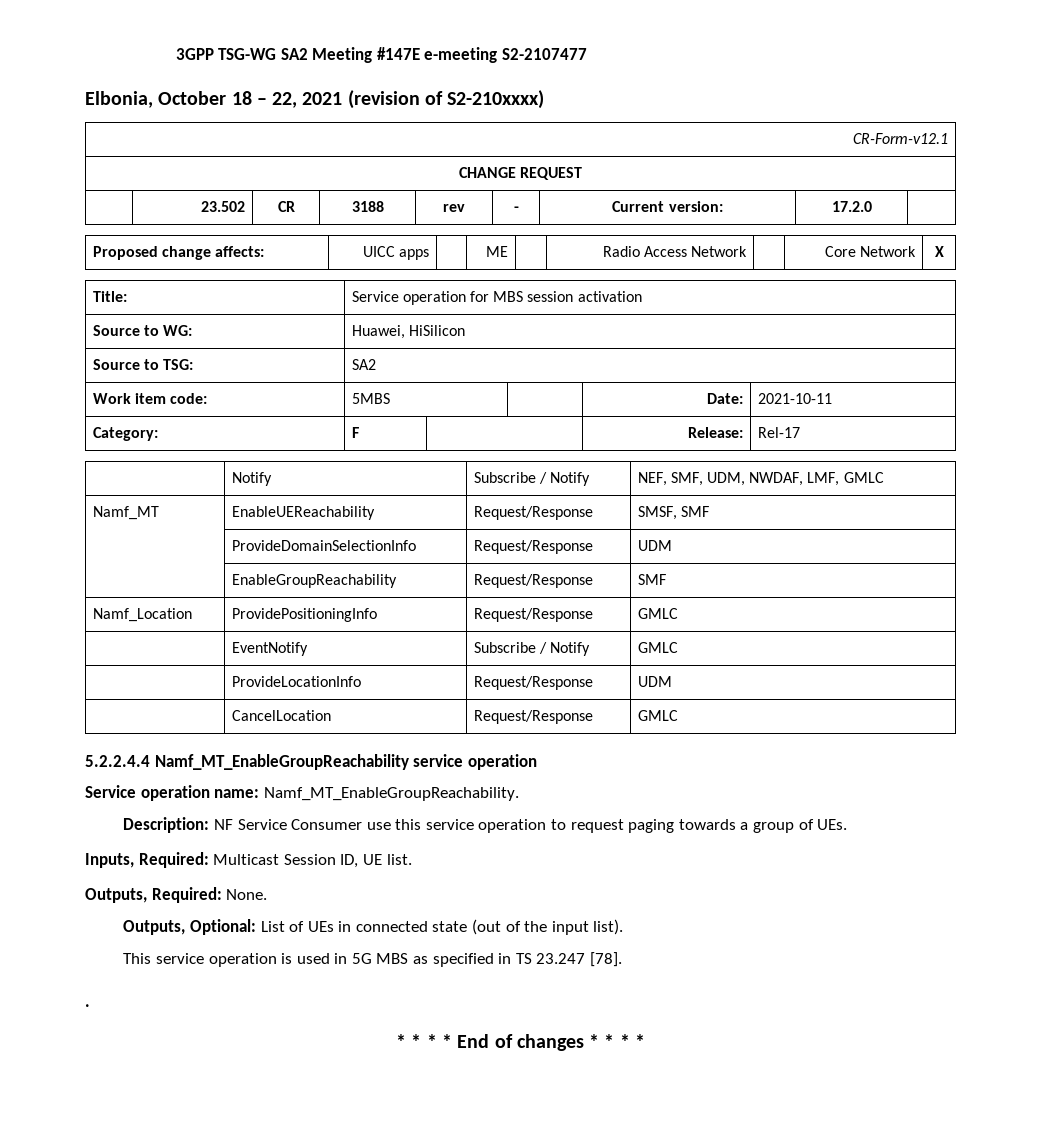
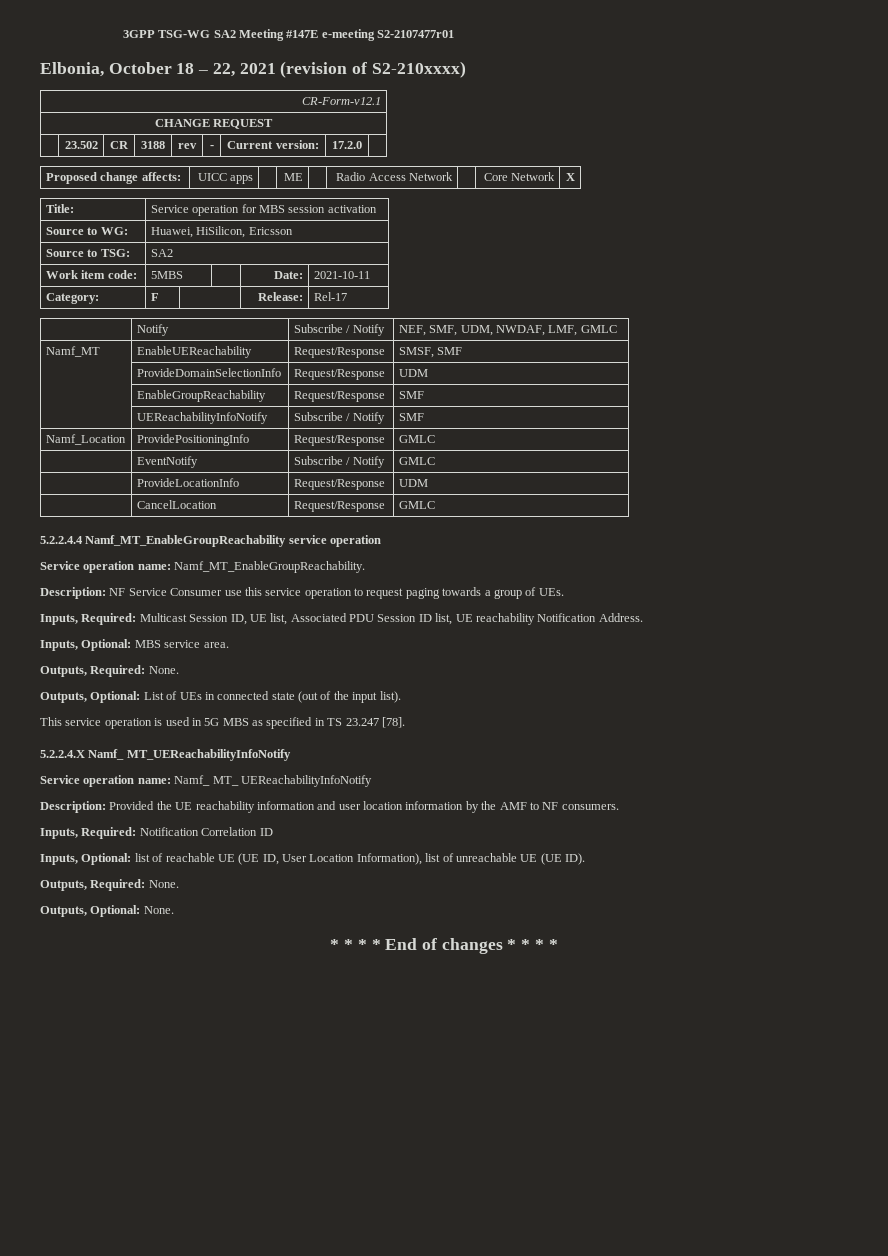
- 3GPP TSG-WG SA2 Meeting #147E e-meeting S2-2107477
+ 3GPP TSG-WG SA2 Meeting #147E e-meeting S2-2107477r01
- Source to WG: | Huawei, HiSilicon
+ Source to WG: | Huawei, HiSilicon, Ericsson
+ | UEReachabilityInfoNotify | Subscribe / Notify | SMF
- Inputs, Required: Multicast Session ID, UE list.
+ Inputs, Required: Multicast Session ID, UE list, Associated PDU Session ID list, UE reachability Notification Address.
+ Inputs, Optional: MBS service area.
- .
+ 5.2.2.4.X Namf_ MT_UEReachabilityInfoNotify
+ Service operation name: Namf_ MT_ UEReachabilityInfoNotify
+ Description: Provided the UE reachability information and user location information by the AMF to NF consumers.
+ Inputs, Required: Notification Correlation ID
+ Inputs, Optional: list of reachable UE (UE ID, User Location Information), list of unreachable UE (UE ID).
+ Outputs, Required: None.
+ Outputs, Optional: None.

